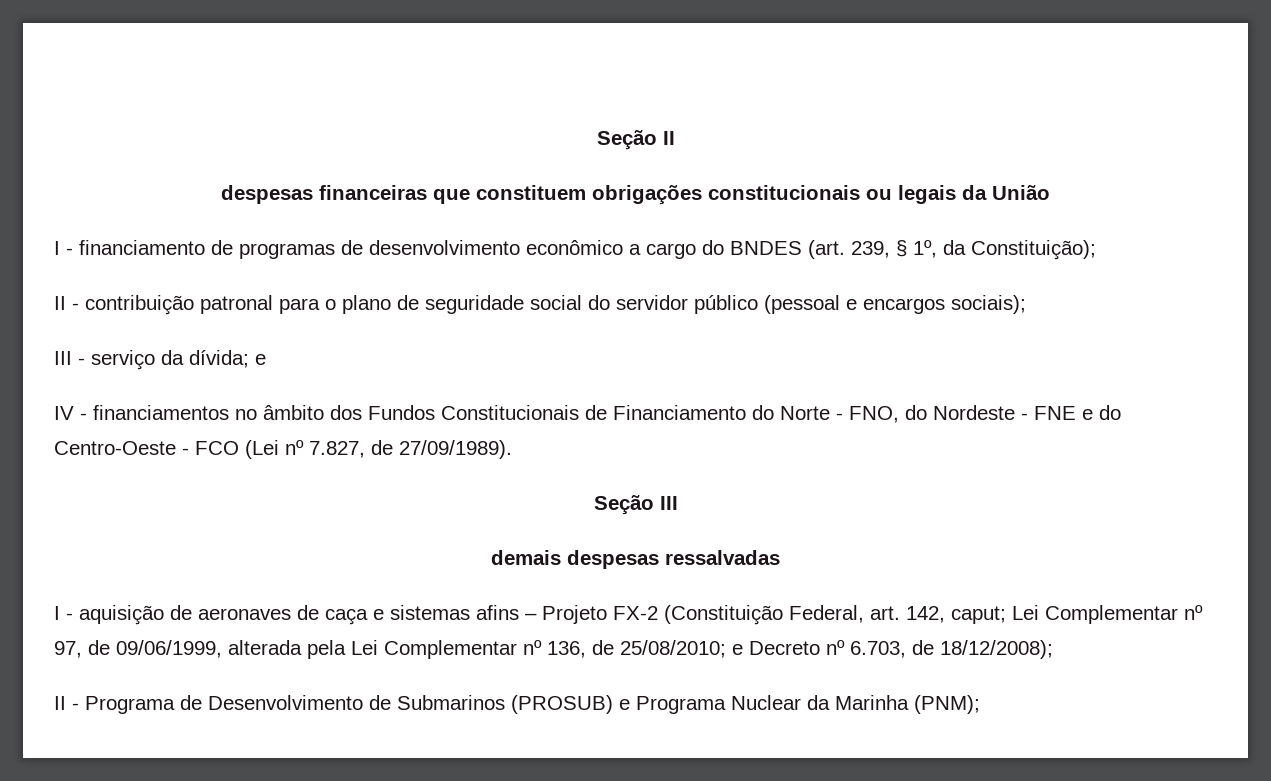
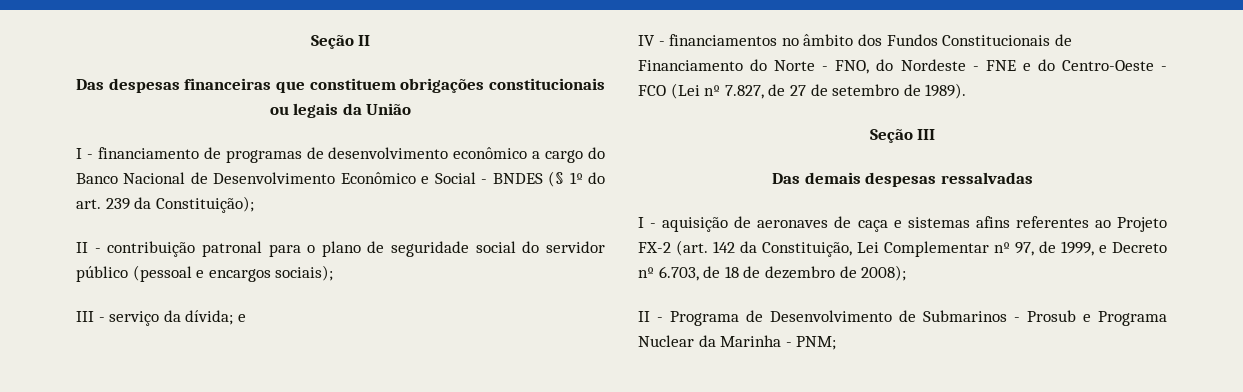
- despesas financeiras que constituem obrigações constitucionais ou legais da União
+ Das despesas financeiras que constituem obrigações constitucionais ou legais da União
- I - financiamento de programas de desenvolvimento econômico a cargo do BNDES (art. 239, § 1º, da Constituição);
+ I - financiamento de programas de desenvolvimento econômico a cargo do Banco Nacional de Desenvolvimento Econômico e Social - BNDES (§ 1º do art. 239 da Constituição);
- IV - financiamentos no âmbito dos Fundos Constitucionais de Financiamento do Norte - FNO, do Nordeste - FNE e do Centro-Oeste - FCO (Lei nº 7.827, de 27/09/1989).
+ IV - financiamentos no âmbito dos Fundos Constitucionais de Financiamento do Norte - FNO, do Nordeste - FNE e do Centro-Oeste - FCO (Lei nº 7.827, de 27 de setembro de 1989).
- demais despesas ressalvadas
+ Das demais despesas ressalvadas
- I - aquisição de aeronaves de caça e sistemas afins – Projeto FX-2 (Constituição Federal, art. 142, caput; Lei Complementar nº 97, de 09/06/1999, alterada pela Lei Complementar nº 136, de 25/08/2010; e Decreto nº 6.703, de 18/12/2008);
+ I - aquisição de aeronaves de caça e sistemas afins referentes ao Projeto FX-2 (art. 142 da Constituição, Lei Complementar nº 97, de 1999, e Decreto nº 6.703, de 18 de dezembro de 2008);
- II - Programa de Desenvolvimento de Submarinos (PROSUB) e Programa Nuclear da Marinha (PNM);
+ II - Programa de Desenvolvimento de Submarinos - Prosub e Programa Nuclear da Marinha - PNM;

